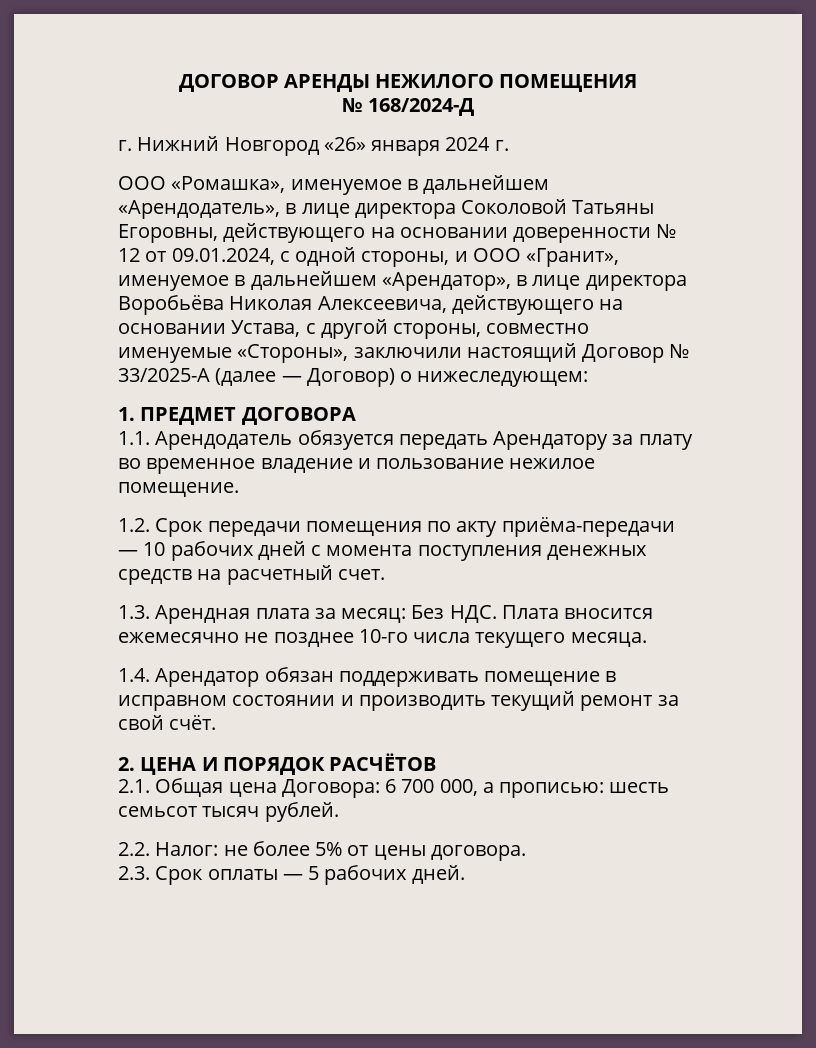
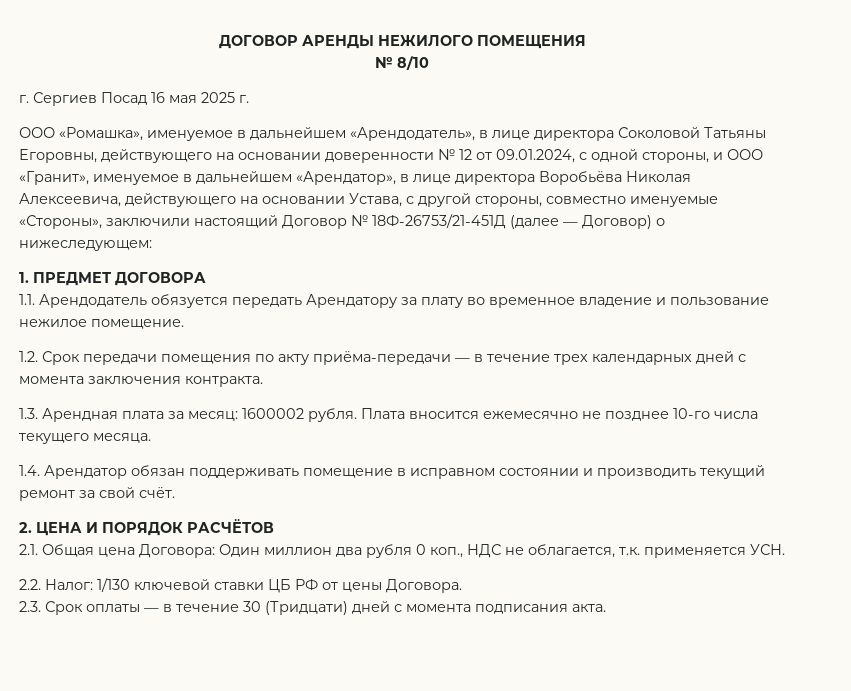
- № 168/2024-Д
- г. Нижний Новгород «26» января 2024 г.
+ № 8/10
+ г. Сергиев Посад 16 мая 2025 г.
- ООО «Ромашка», именуемое в дальнейшем «Арендодатель», в лице директора Соколовой Татьяны Егоровны, действующего на основании доверенности № 12 от 09.01.2024, с одной стороны, и ООО «Гранит», именуемое в дальнейшем «Арендатор», в лице директора Воробьёва Николая Алексеевича, действующего на основании Устава, с другой стороны, совместно именуемые «Стороны», заключили настоящий Договор № 33/2025-А (далее — Договор) о нижеследующем:
+ ООО «Ромашка», именуемое в дальнейшем «Арендодатель», в лице директора Соколовой Татьяны Егоровны, действующего на основании доверенности № 12 от 09.01.2024, с одной стороны, и ООО «Гранит», именуемое в дальнейшем «Арендатор», в лице директора Воробьёва Николая Алексеевича, действующего на основании Устава, с другой стороны, совместно именуемые «Стороны», заключили настоящий Договор № 18Ф-26753/21-451Д (далее — Договор) о нижеследующем:
- 1.2. Срок передачи помещения по акту приёма-передачи — 10 рабочих дней с момента поступления денежных средств на расчетный счет.
+ 1.2. Срок передачи помещения по акту приёма-передачи — в течение трех календарных дней с момента заключения контракта.
- 1.3. Арендная плата за месяц: Без НДС. Плата вносится ежемесячно не позднее 10-го числа текущего месяца.
+ 1.3. Арендная плата за месяц: 1600002 рубля. Плата вносится ежемесячно не позднее 10-го числа текущего месяца.
- 2.1. Общая цена Договора: 6 700 000, а прописью: шесть семьсот тысяч рублей.
- 2.2. Налог: не более 5% от цены договора.
+ 2.1. Общая цена Договора: Один миллион два рубля 0 коп., НДС не облагается, т.к. применяется УСН.
+ 2.2. Налог: 1/130 ключевой ставки ЦБ РФ от цены Договора.
- 2.3. Срок оплаты — 5 рабочих дней.
+ 2.3. Срок оплаты — в течение 30 (Тридцати) дней с момента подписания акта.

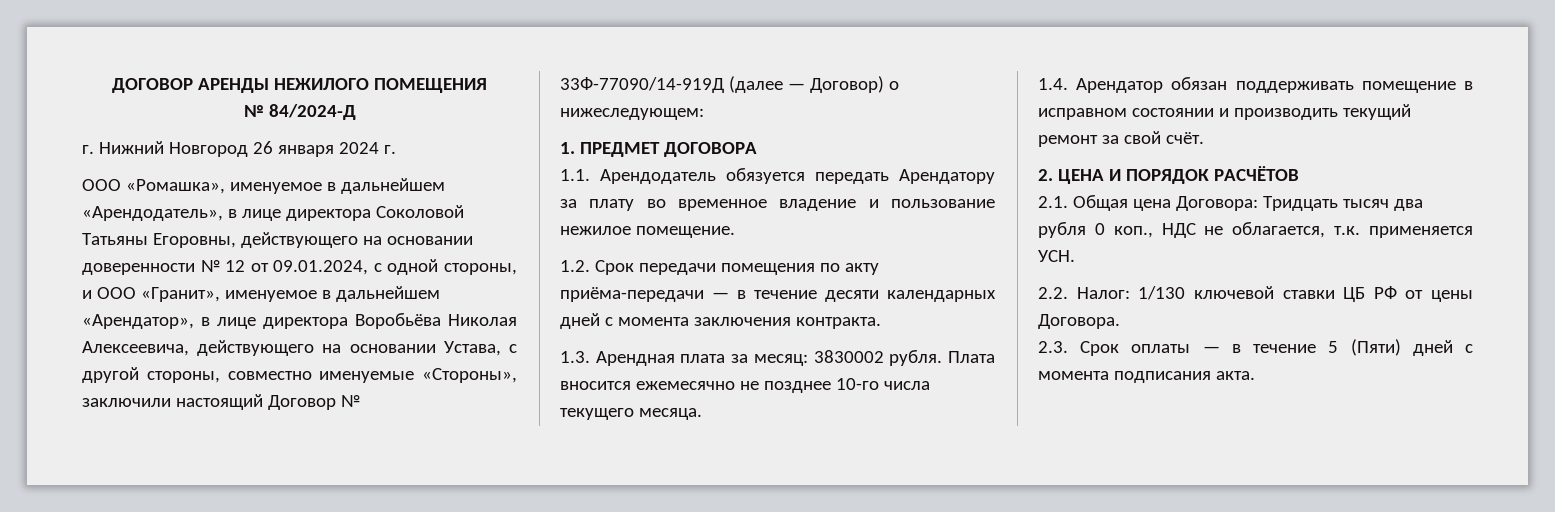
- № 8/10
- г. Сергиев Посад 16 мая 2025 г.
+ № 84/2024-Д
+ г. Нижний Новгород 26 января 2024 г.
- ООО «Ромашка», именуемое в дальнейшем «Арендодатель», в лице директора Соколовой Татьяны Егоровны, действующего на основании доверенности № 12 от 09.01.2024, с одной стороны, и ООО «Гранит», именуемое в дальнейшем «Арендатор», в лице директора Воробьёва Николая Алексеевича, действующего на основании Устава, с другой стороны, совместно именуемые «Стороны», заключили настоящий Договор № 18Ф-26753/21-451Д (далее — Договор) о нижеследующем:
+ ООО «Ромашка», именуемое в дальнейшем «Арендодатель», в лице директора Соколовой Татьяны Егоровны, действующего на основании доверенности № 12 от 09.01.2024, с одной стороны, и ООО «Гранит», именуемое в дальнейшем «Арендатор», в лице директора Воробьёва Николая Алексеевича, действующего на основании Устава, с другой стороны, совместно именуемые «Стороны», заключили настоящий Договор № 33Ф-77090/14-919Д (далее — Договор) о нижеследующем:
- 1.2. Срок передачи помещения по акту приёма-передачи — в течение трех календарных дней с момента заключения контракта.
+ 1.2. Срок передачи помещения по акту приёма-передачи — в течение десяти календарных дней с момента заключения контракта.
- 1.3. Арендная плата за месяц: 1600002 рубля.
+ 1.3. Арендная плата за месяц: 3830002 рубля.
- 2.1. Общая цена Договора: Один миллион два рубля 0 коп., НДС не облагается, т.к. применяется УСН.
+ 2.1. Общая цена Договора: Тридцать тысяч два рубля 0 коп., НДС не облагается, т.к. применяется УСН.
- 2.3. Срок оплаты — в течение 30 (Тридцати) дней с момента подписания акта.
+ 2.3. Срок оплаты — в течение 5 (Пяти) дней с момента подписания акта.

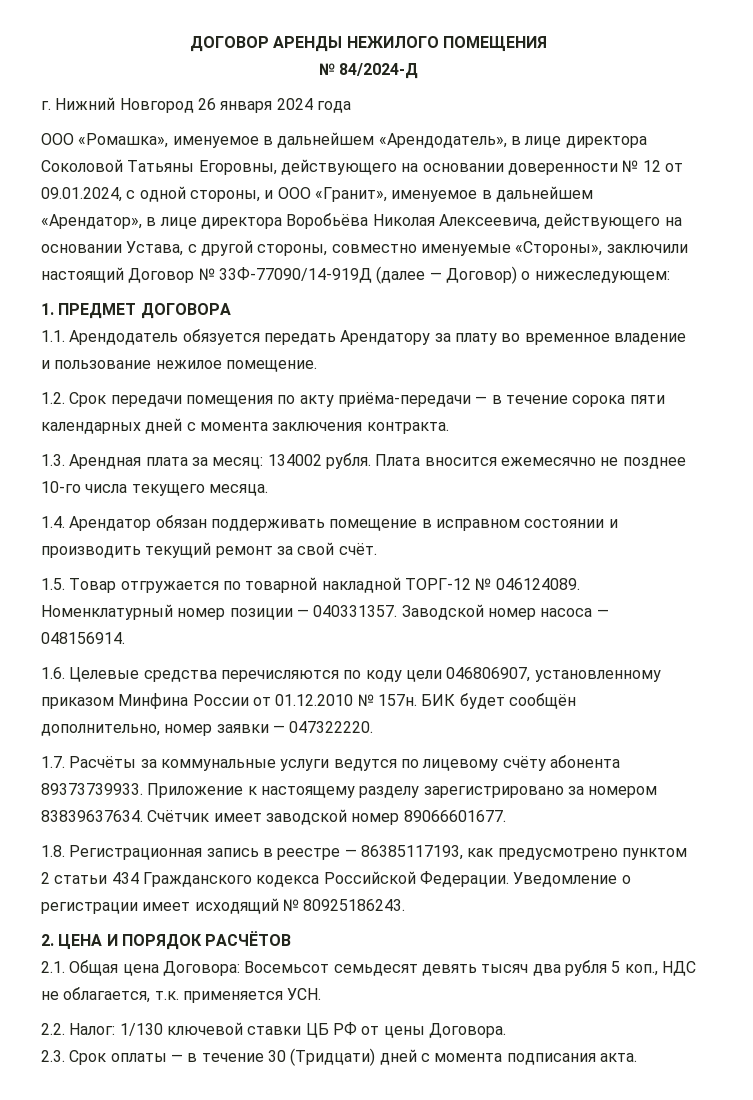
- г. Нижний Новгород 26 января 2024 г.
+ г. Нижний Новгород 26 января 2024 года
- 1.2. Срок передачи помещения по акту приёма-передачи — в течение десяти календарных дней с момента заключения контракта.
+ 1.2. Срок передачи помещения по акту приёма-передачи — в течение сорока пяти календарных дней с момента заключения контракта.
- 1.3. Арендная плата за месяц: 3830002 рубля.
+ 1.3. Арендная плата за месяц: 134002 рубля.
+ 1.5. Товар отгружается по товарной накладной ТОРГ-12 № 046124089. Номенклатурный номер позиции — 040331357. Заводской номер насоса — 048156914.
+ 1.6. Целевые средства перечисляются по коду цели 046806907, установленному приказом Минфина России от 01.12.2010 № 157н. БИК будет сообщён дополнительно, номер заявки — 047322220.
+ 1.7. Расчёты за коммунальные услуги ведутся по лицевому счёту абонента 89373739933. Приложение к настоящему разделу зарегистрировано за номером 83839637634. Счётчик имеет заводской номер 89066601677.
+ 1.8. Регистрационная запись в реестре — 86385117193, как предусмотрено пунктом 2 статьи 434 Гражданского кодекса Российской Федерации. Уведомление о регистрации имеет исходящий № 80925186243.
- 2.1. Общая цена Договора: Тридцать тысяч два рубля 0 коп., НДС не облагается, т.к. применяется УСН.
+ 2.1. Общая цена Договора: Восемьсот семьдесят девять тысяч два рубля 5 коп., НДС не облагается, т.к. применяется УСН.
- 2.3. Срок оплаты — в течение 5 (Пяти) дней с момента подписания акта.
+ 2.3. Срок оплаты — в течение 30 (Тридцати) дней с момента подписания акта.

